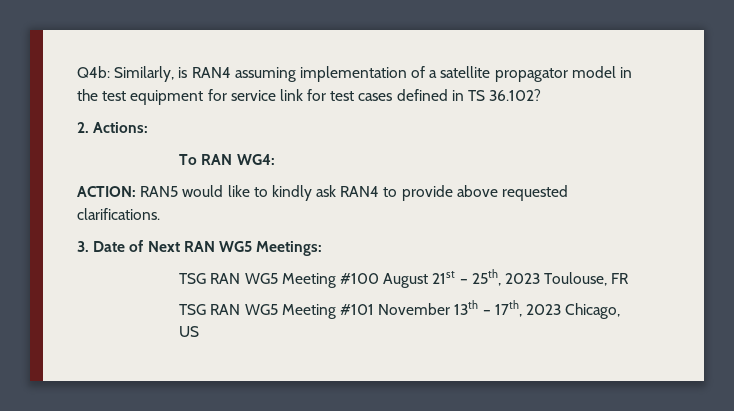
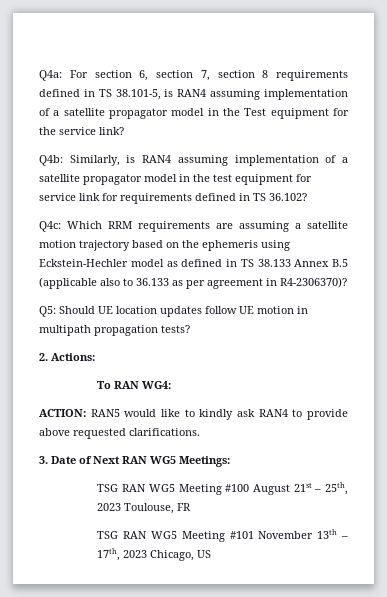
+ Q4a: For section 6, section 7, section 8 requirements defined in TS 38.101-5, is RAN4 assuming implementation of a satellite propagator model in the Test equipment for the service link?
- Q4b: Similarly, is RAN4 assuming implementation of a satellite propagator model in the test equipment for service link for test cases defined in TS 36.102?
+ Q4b: Similarly, is RAN4 assuming implementation of a satellite propagator model in the test equipment for service link for requirements defined in TS 36.102?
+ Q4c: Which RRM requirements are assuming a satellite motion trajectory based on the ephemeris using Eckstein-Hechler model as defined in TS 38.133 Annex B.5 (applicable also to 36.133 as per agreement in R4-2306370)?
+ Q5: Should UE location updates follow UE motion in multipath propagation tests?

